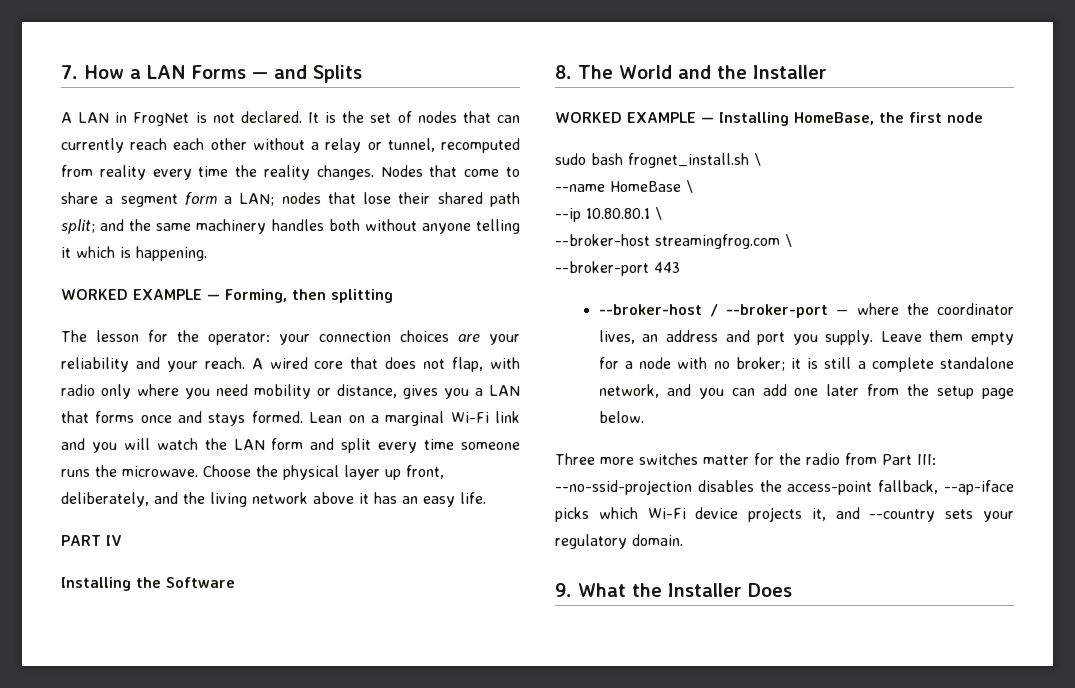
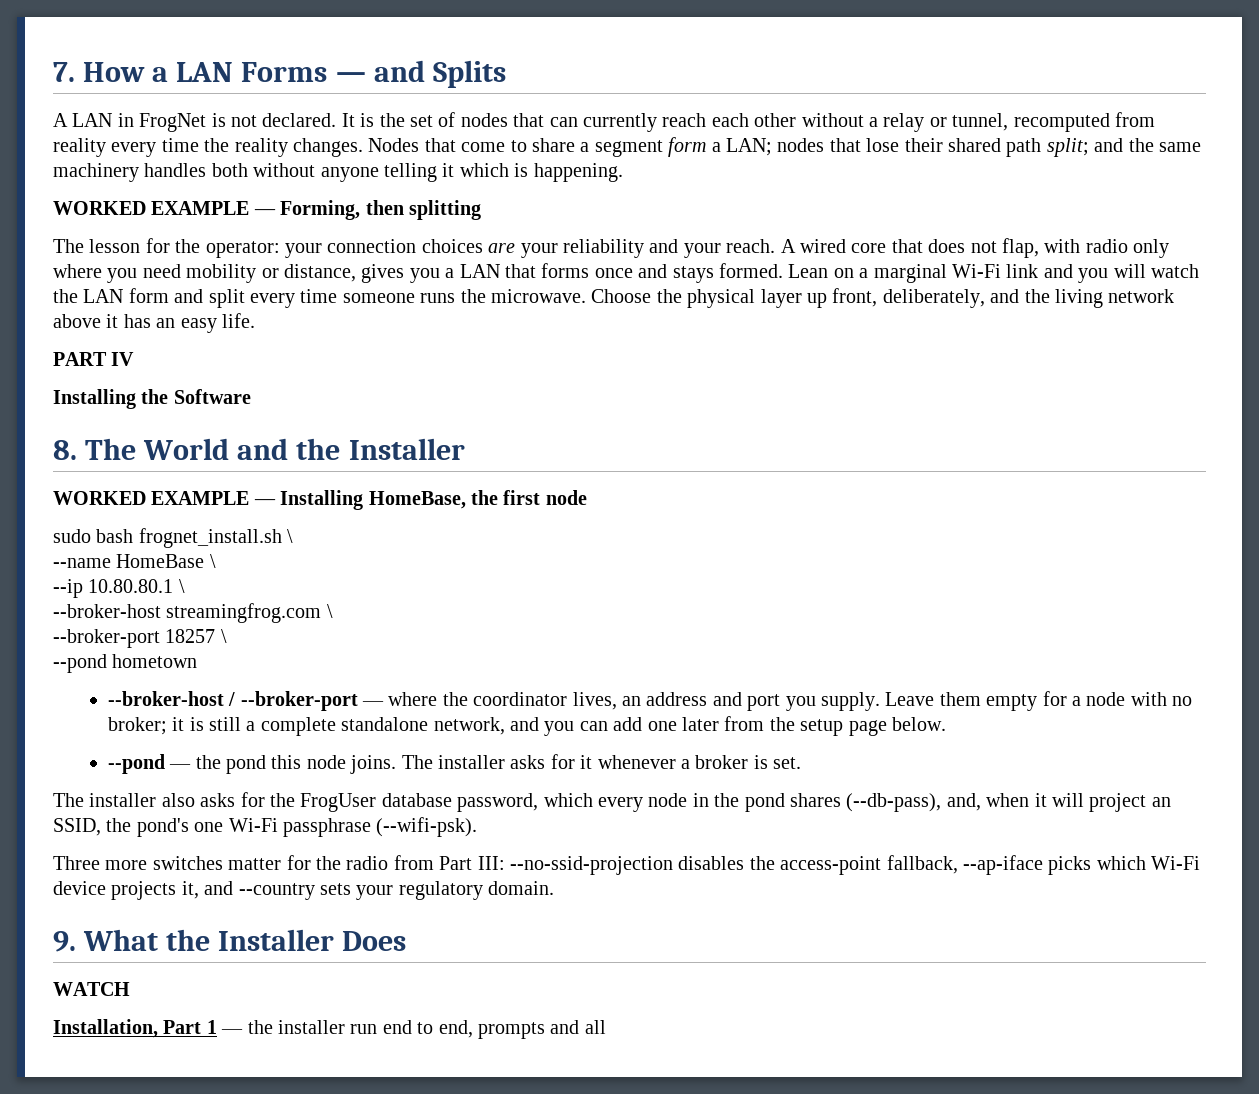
- --broker-port 443
+ --broker-port 18257 \
+ --pond hometown
+ --pond — the pond this node joins. The installer asks for it whenever a broker is set.
+ The installer also asks for the FrogUser database password, which every node in the pond shares (--db-pass), and, when it will project an SSID, the pond's one Wi-Fi passphrase (--wifi-psk).
+ WATCH
+ Installation, Part 1 — the installer run end to end, prompts and all

